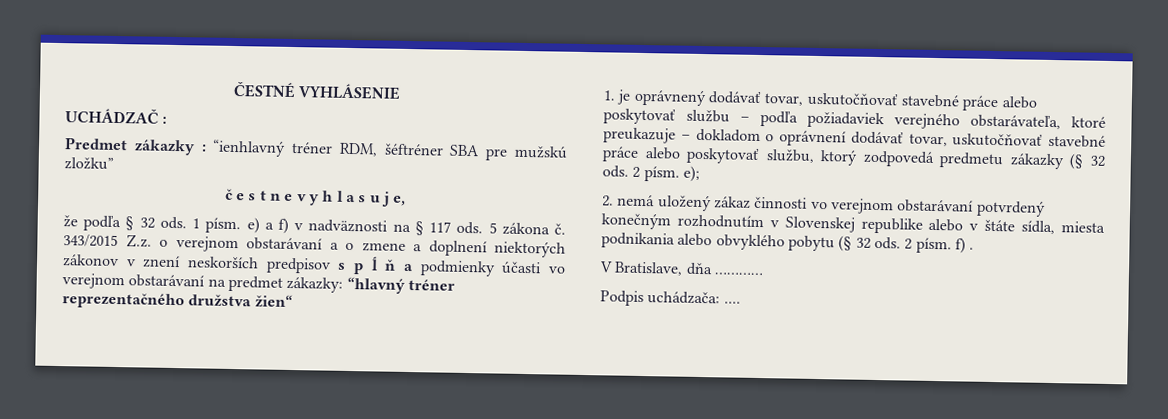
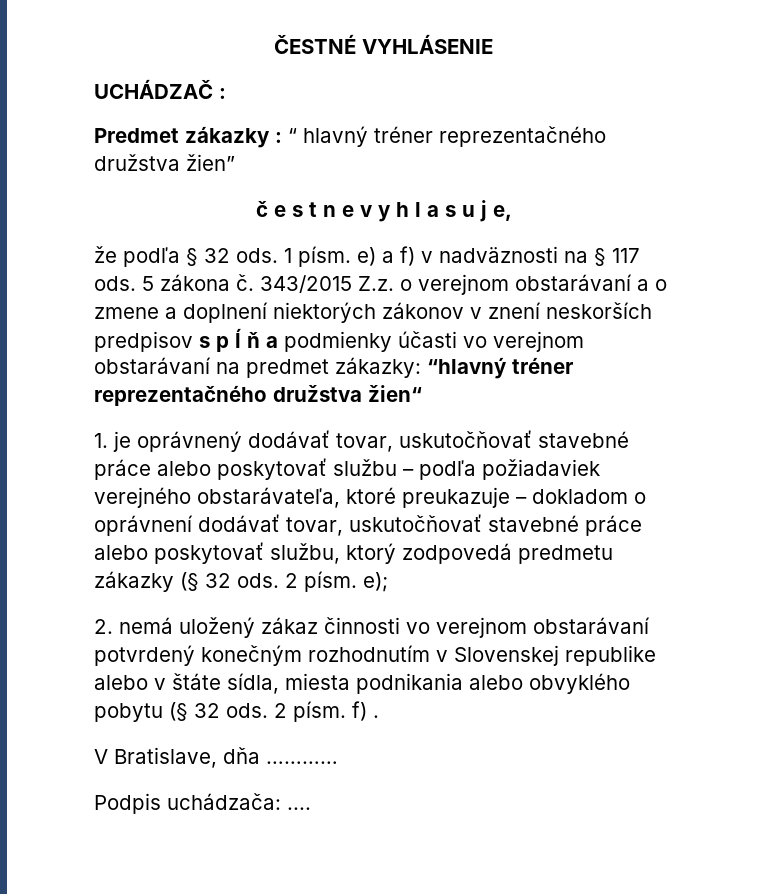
- Predmet zákazky : “ienhlavný tréner RDM, šéftréner SBA pre mužskú zložku”
+ Predmet zákazky : “ hlavný tréner reprezentačného družstva žien”

